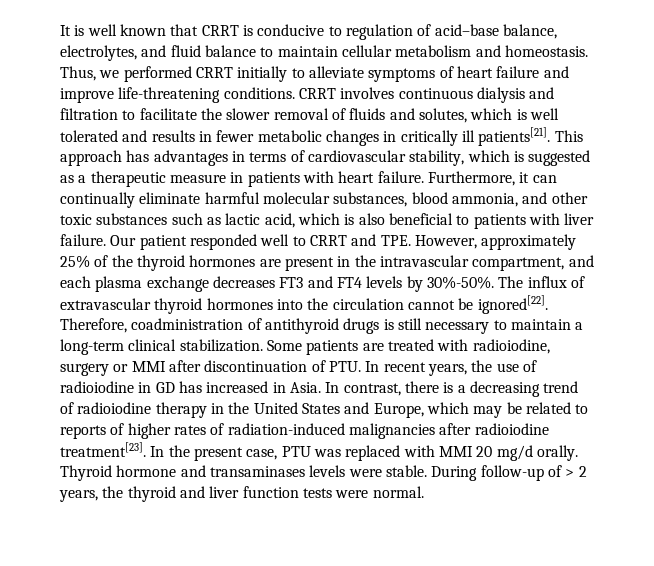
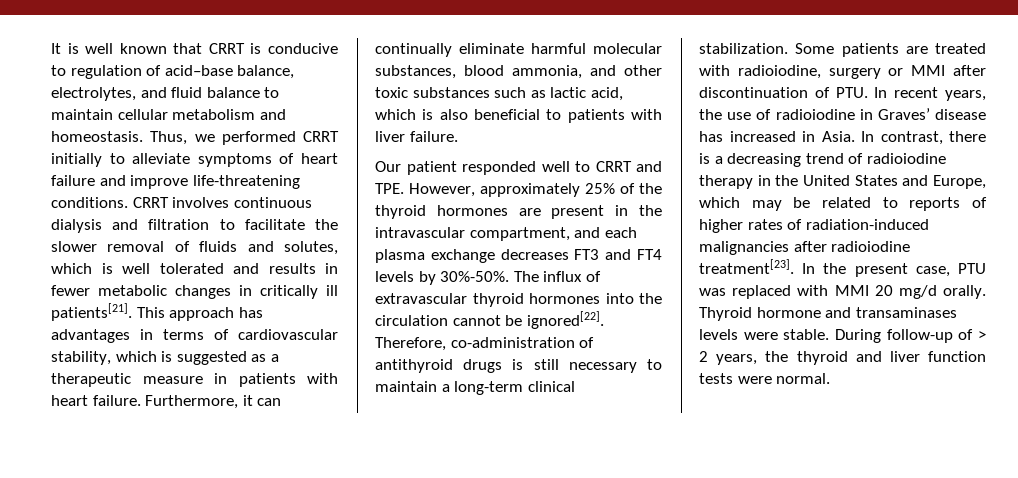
- Furthermore, it can continually eliminate harmful molecular substances, blood ammonia, and other toxic substances such as lactic acid, which is also beneficial to patients with liver failure. Our patient responded well to CRRT and TPE. However, approximately 25% of the thyroid hormones are present in the intravascular compartment, and each plasma exchange decreases FT3 and FT4 levels by 30%-50%.
+ Furthermore, it can continually eliminate harmful molecular substances, blood ammonia, and other toxic substances such as lactic acid, which is also beneficial to patients with liver failure.
+ Our patient responded well to CRRT and TPE. However, approximately 25% of the thyroid hormones are present in the intravascular compartment, and each plasma exchange decreases FT3 and FT4 levels by 30%-50%.
- Therefore, coadministration of antithyroid drugs is still necessary to maintain a long-term clinical stabilization.
+ Therefore, co-administration of antithyroid drugs is still necessary to maintain a long-term clinical stabilization.
- Some patients are treated with radioiodine, surgery or MMI after discontinuation of PTU. In recent years, the use of radioiodine in GD has increased in Asia.
+ Some patients are treated with radioiodine, surgery or MMI after discontinuation of PTU. In recent years, the use of radioiodine in Graves’ disease has increased in Asia.

